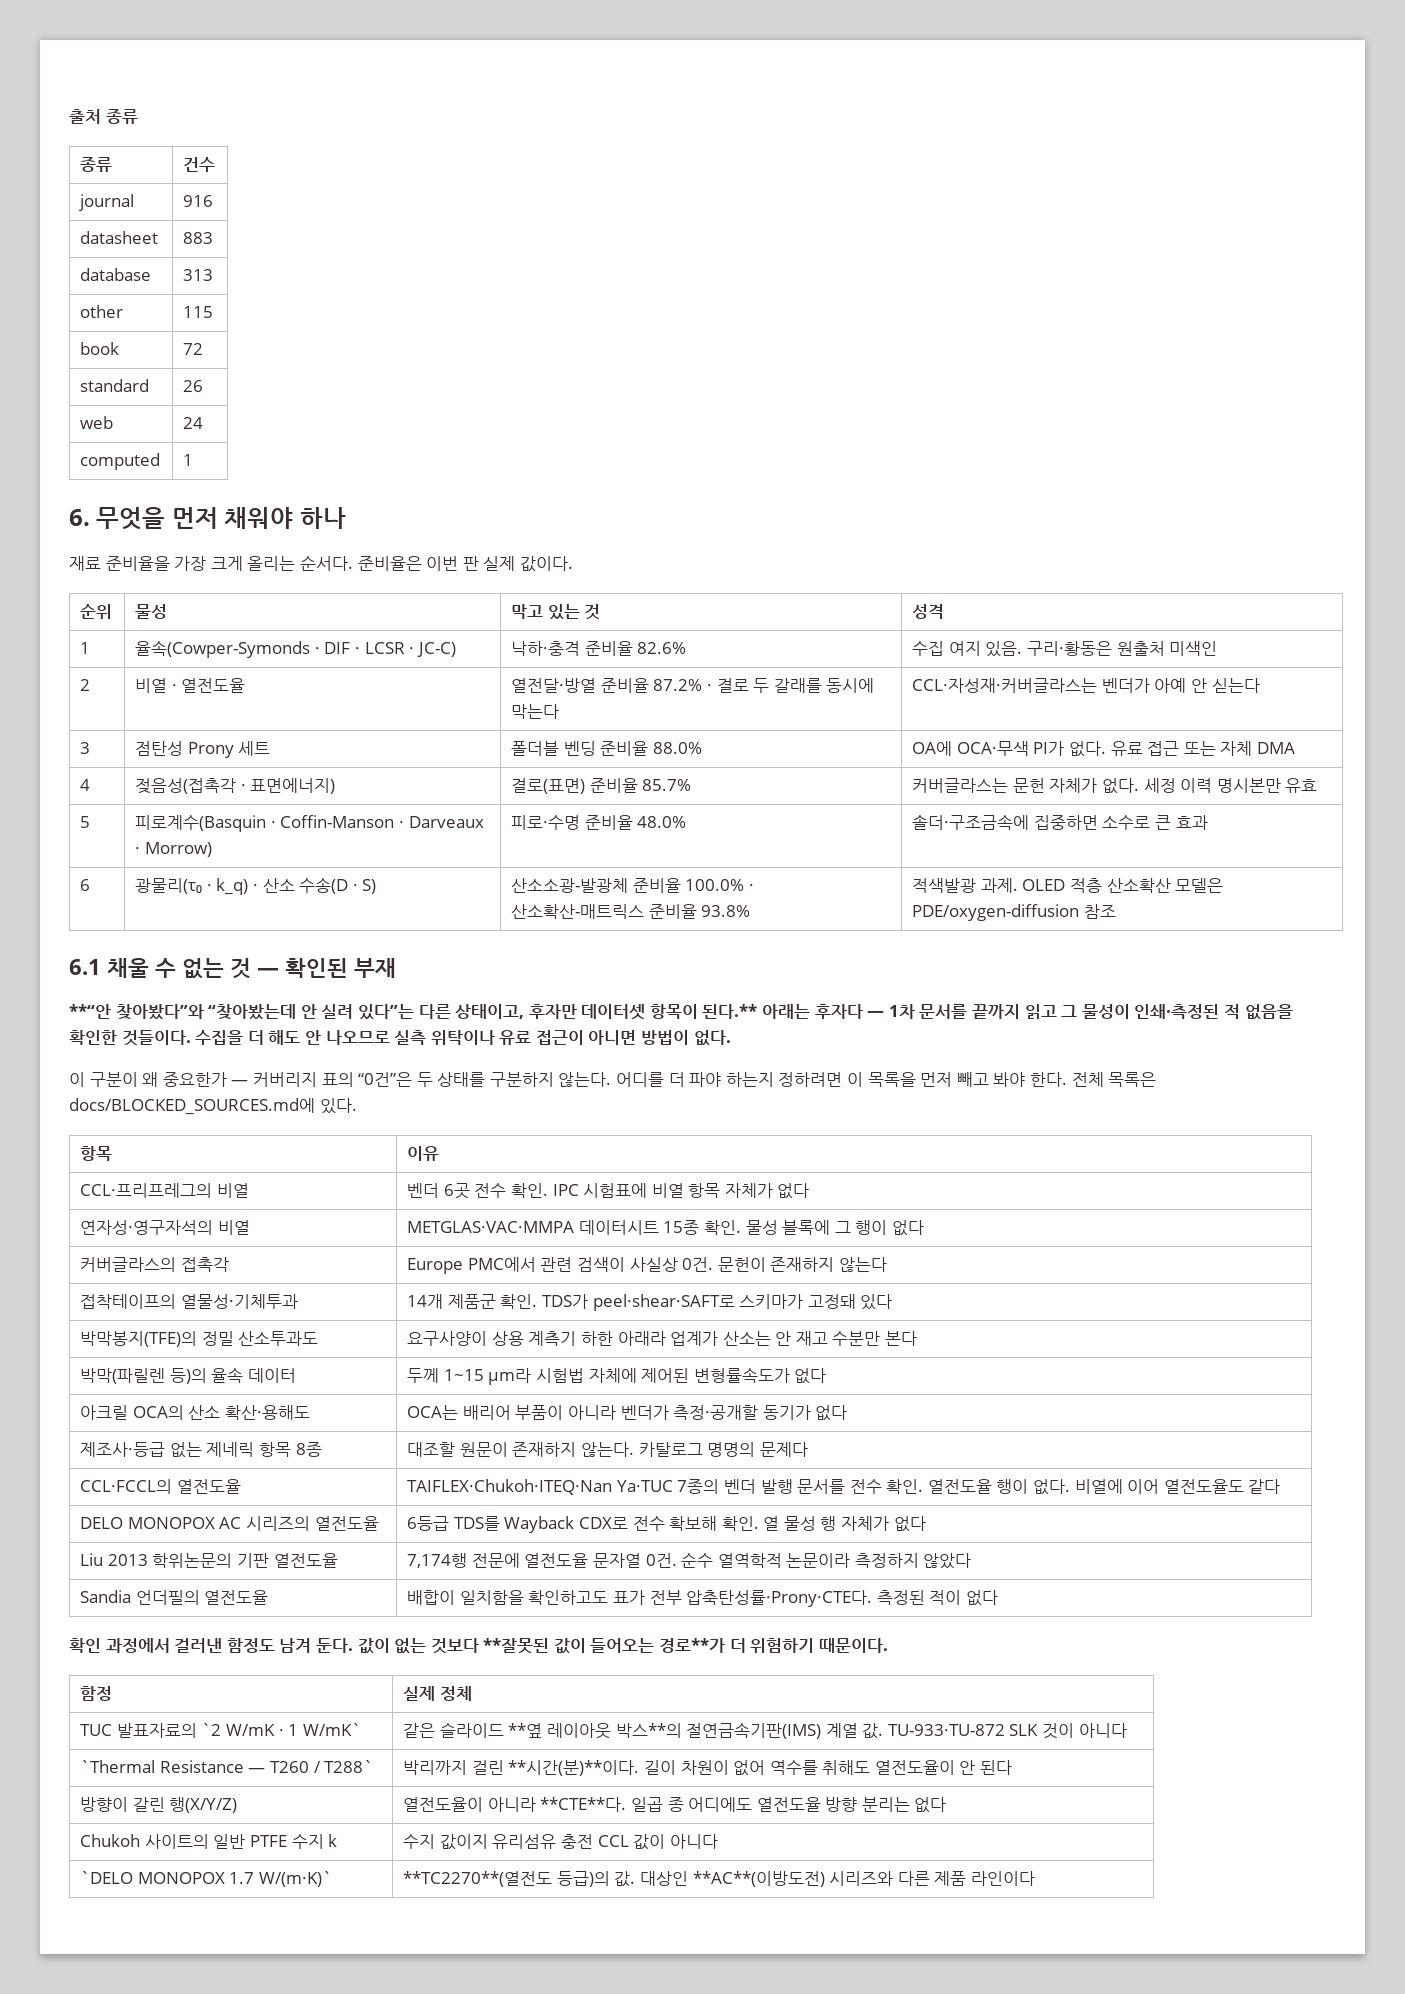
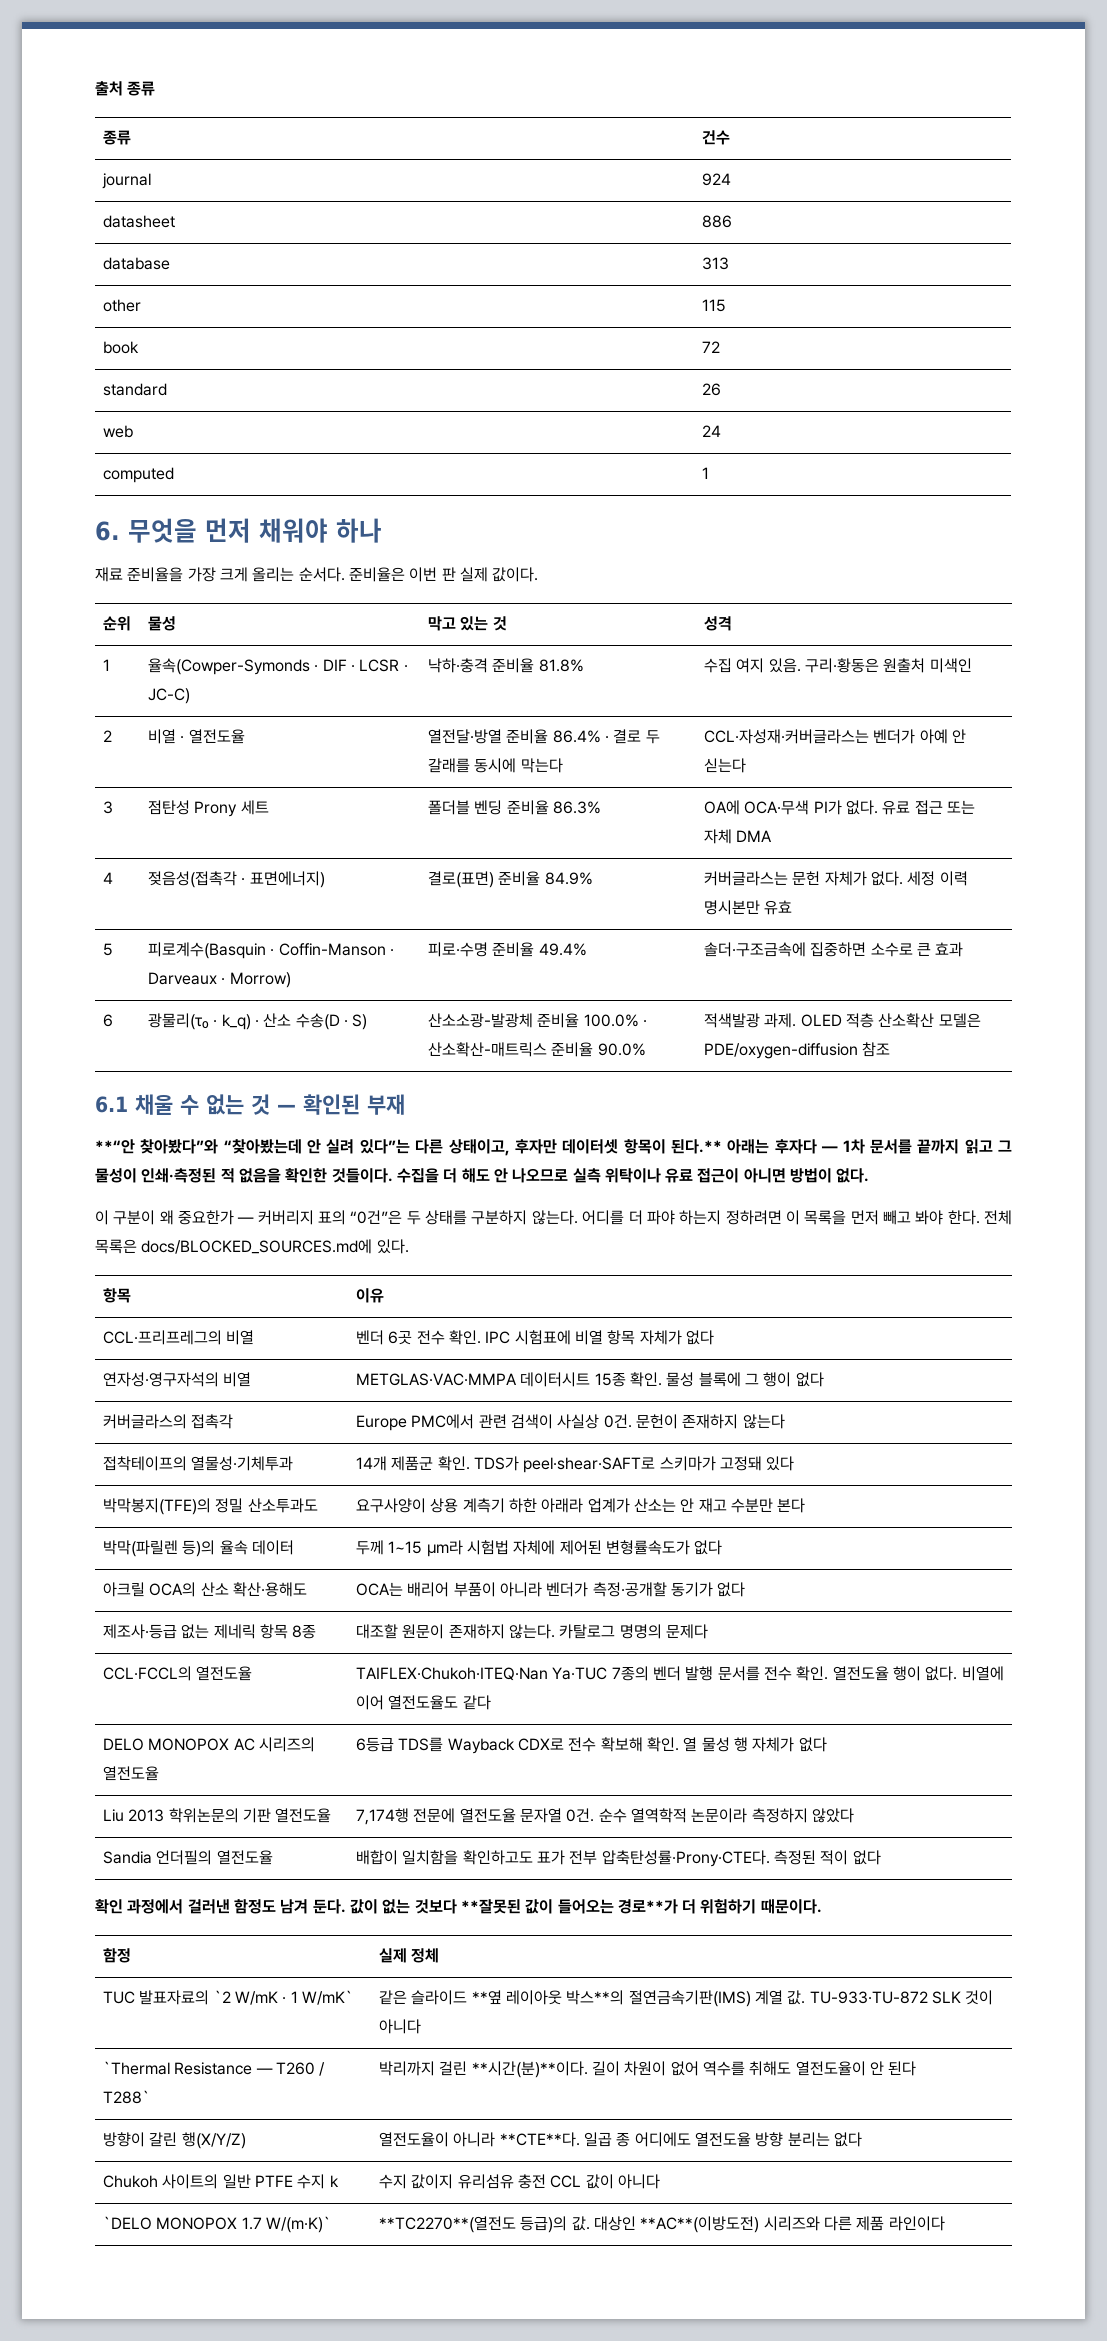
- journal | 916
+ journal | 924
- datasheet | 883
+ datasheet | 886
- 1 | 율속(Cowper-Symonds · DIF · LCSR · JC-C) | 낙하·충격 준비율 82.6% | 수집 여지 있음. 구리·황동은 원출처 미색인
+ 1 | 율속(Cowper-Symonds · DIF · LCSR · JC-C) | 낙하·충격 준비율 81.8% | 수집 여지 있음. 구리·황동은 원출처 미색인
- 2 | 비열 · 열전도율 | 열전달·방열 준비율 87.2% · 결로 두 갈래를 동시에 막는다 | CCL·자성재·커버글라스는 벤더가 아예 안 싣는다
+ 2 | 비열 · 열전도율 | 열전달·방열 준비율 86.4% · 결로 두 갈래를 동시에 막는다 | CCL·자성재·커버글라스는 벤더가 아예 안 싣는다
- 3 | 점탄성 Prony 세트 | 폴더블 벤딩 준비율 88.0% | OA에 OCA·무색 PI가 없다. 유료 접근 또는 자체 DMA
+ 3 | 점탄성 Prony 세트 | 폴더블 벤딩 준비율 86.3% | OA에 OCA·무색 PI가 없다. 유료 접근 또는 자체 DMA
- 4 | 젖음성(접촉각 · 표면에너지) | 결로(표면) 준비율 85.7% | 커버글라스는 문헌 자체가 없다. 세정 이력 명시본만 유효
+ 4 | 젖음성(접촉각 · 표면에너지) | 결로(표면) 준비율 84.9% | 커버글라스는 문헌 자체가 없다. 세정 이력 명시본만 유효
- 5 | 피로계수(Basquin · Coffin-Manson · Darveaux · Morrow) | 피로·수명 준비율 48.0% | 솔더·구조금속에 집중하면 소수로 큰 효과
+ 5 | 피로계수(Basquin · Coffin-Manson · Darveaux · Morrow) | 피로·수명 준비율 49.4% | 솔더·구조금속에 집중하면 소수로 큰 효과
- 6 | 광물리(τ₀ · k_q) · 산소 수송(D · S) | 산소소광-발광체 준비율 100.0% · 산소확산-매트릭스 준비율 93.8% | 적색발광 과제. OLED 적층 산소확산 모델은 PDE/oxygen-diffusion 참조
+ 6 | 광물리(τ₀ · k_q) · 산소 수송(D · S) | 산소소광-발광체 준비율 100.0% · 산소확산-매트릭스 준비율 90.0% | 적색발광 과제. OLED 적층 산소확산 모델은 PDE/oxygen-diffusion 참조

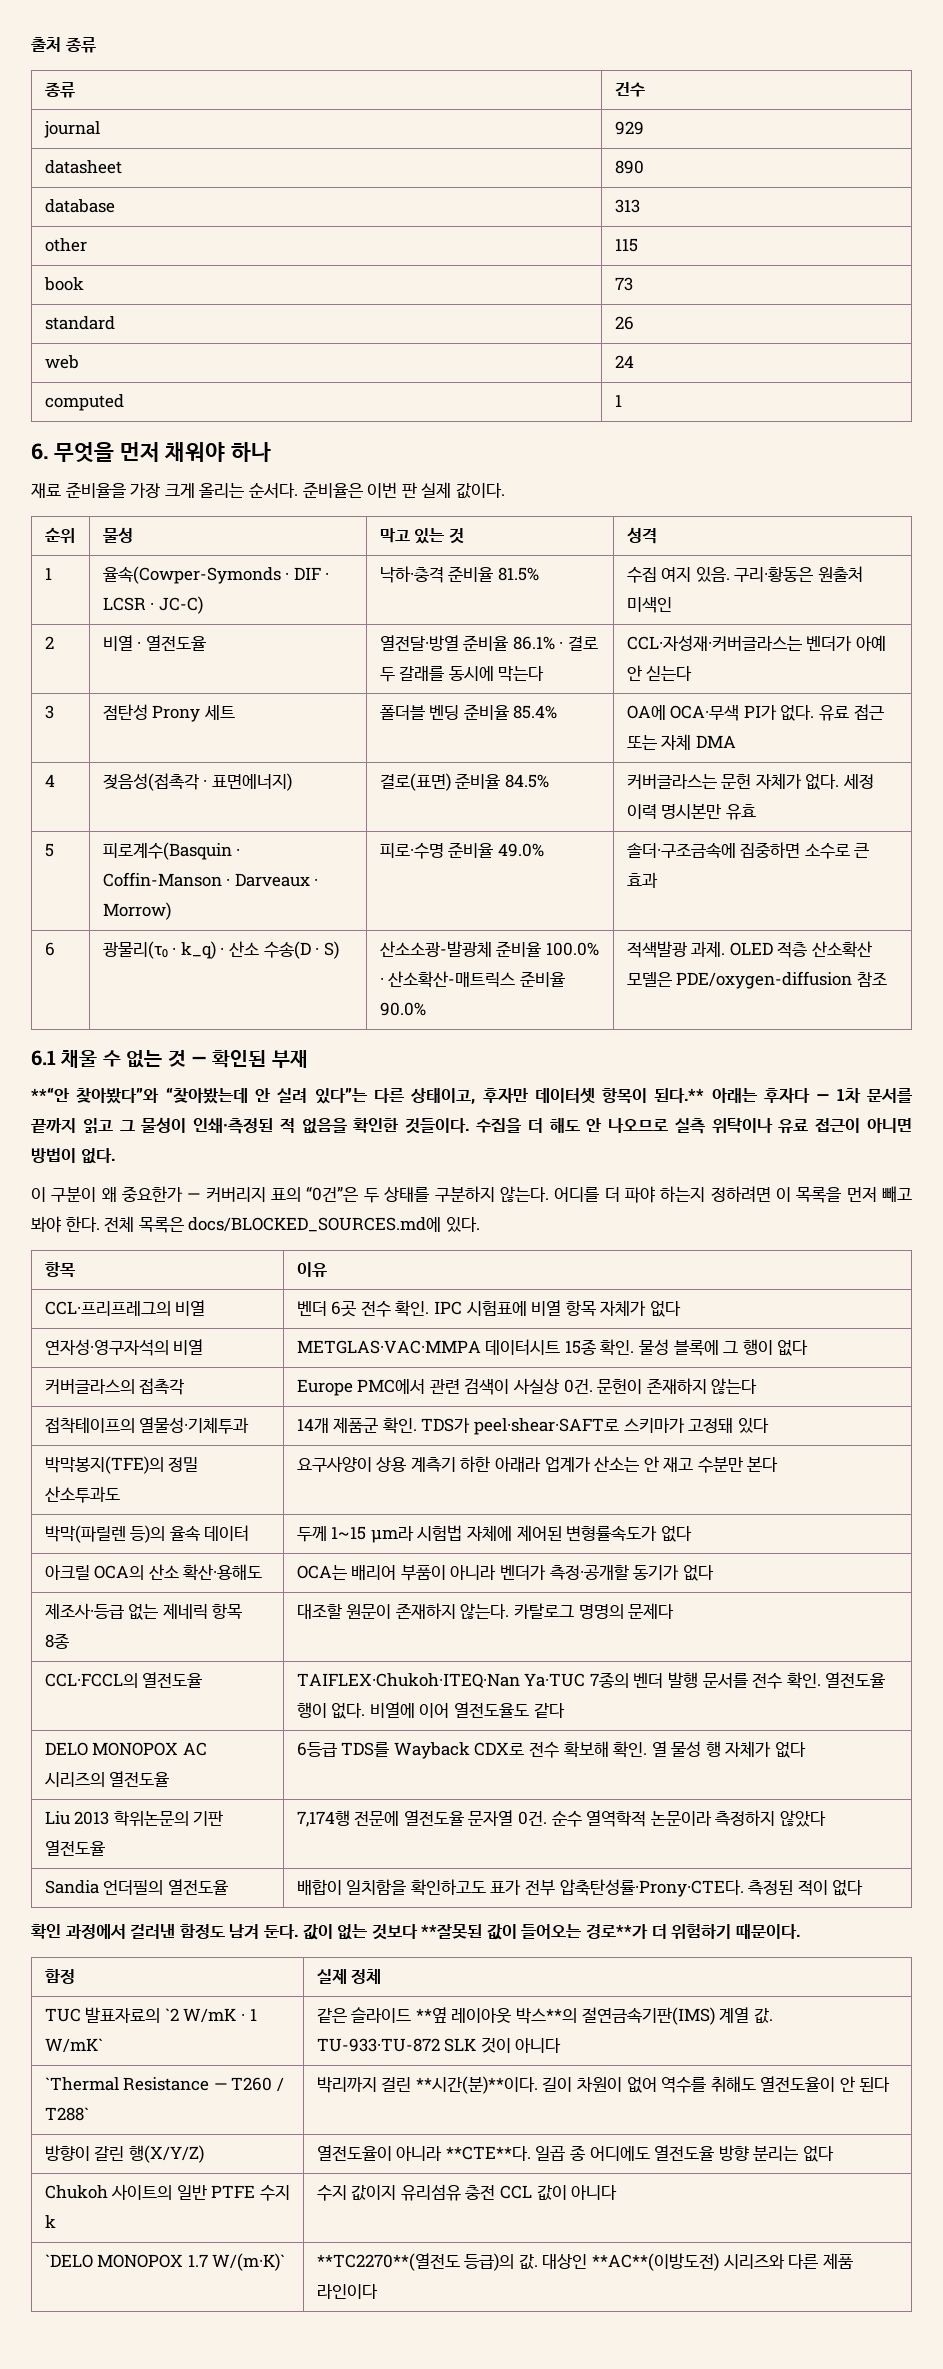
- journal | 924
+ journal | 929
- datasheet | 886
+ datasheet | 890
- book | 72
+ book | 73
- 1 | 율속(Cowper-Symonds · DIF · LCSR · JC-C) | 낙하·충격 준비율 81.8% | 수집 여지 있음. 구리·황동은 원출처 미색인
+ 1 | 율속(Cowper-Symonds · DIF · LCSR · JC-C) | 낙하·충격 준비율 81.5% | 수집 여지 있음. 구리·황동은 원출처 미색인
- 2 | 비열 · 열전도율 | 열전달·방열 준비율 86.4% · 결로 두 갈래를 동시에 막는다 | CCL·자성재·커버글라스는 벤더가 아예 안 싣는다
+ 2 | 비열 · 열전도율 | 열전달·방열 준비율 86.1% · 결로 두 갈래를 동시에 막는다 | CCL·자성재·커버글라스는 벤더가 아예 안 싣는다
- 3 | 점탄성 Prony 세트 | 폴더블 벤딩 준비율 86.3% | OA에 OCA·무색 PI가 없다. 유료 접근 또는 자체 DMA
+ 3 | 점탄성 Prony 세트 | 폴더블 벤딩 준비율 85.4% | OA에 OCA·무색 PI가 없다. 유료 접근 또는 자체 DMA
- 4 | 젖음성(접촉각 · 표면에너지) | 결로(표면) 준비율 84.9% | 커버글라스는 문헌 자체가 없다. 세정 이력 명시본만 유효
+ 4 | 젖음성(접촉각 · 표면에너지) | 결로(표면) 준비율 84.5% | 커버글라스는 문헌 자체가 없다. 세정 이력 명시본만 유효
- 5 | 피로계수(Basquin · Coffin-Manson · Darveaux · Morrow) | 피로·수명 준비율 49.4% | 솔더·구조금속에 집중하면 소수로 큰 효과
+ 5 | 피로계수(Basquin · Coffin-Manson · Darveaux · Morrow) | 피로·수명 준비율 49.0% | 솔더·구조금속에 집중하면 소수로 큰 효과

